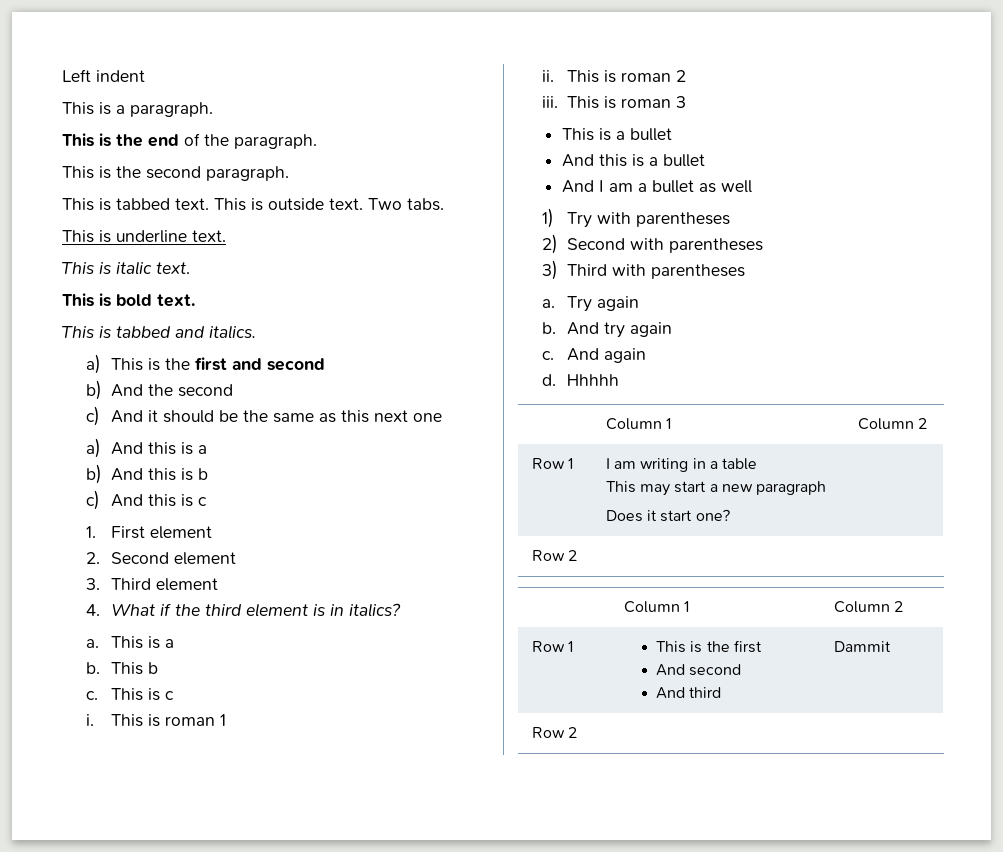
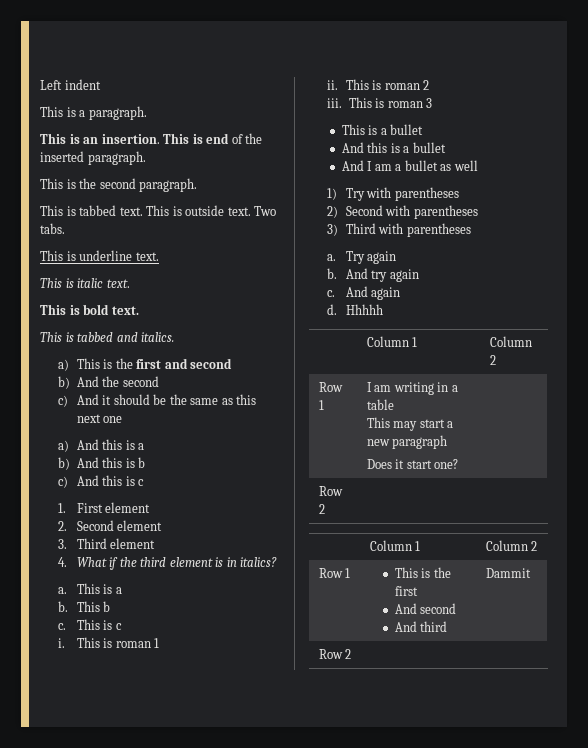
- This is the end of the paragraph.
+ This is an insertion. This is end of the inserted paragraph.

